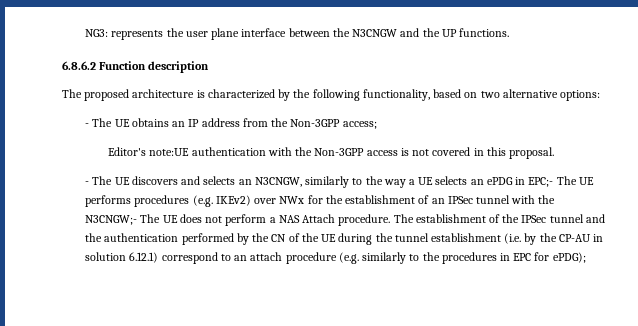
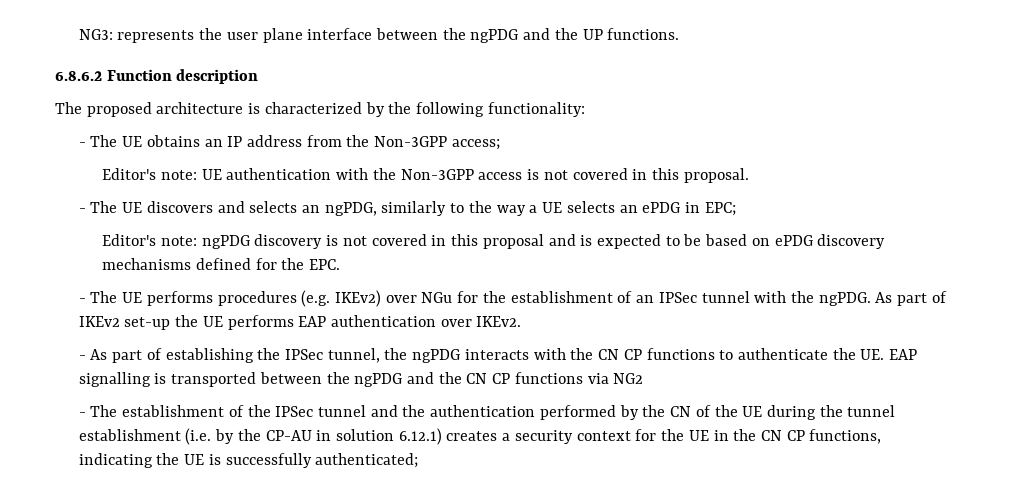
- NG3: represents the user plane interface between the N3CNGW and the UP functions.
+ NG3: represents the user plane interface between the ngPDG and the UP functions.
- The proposed architecture is characterized by the following functionality, based on two alternative options:
+ The proposed architecture is characterized by the following functionality:
- Editor's note:UE authentication with the Non-3GPP access is not covered in this proposal.
+ Editor's note: UE authentication with the Non-3GPP access is not covered in this proposal.
- - The UE discovers and selects an N3CNGW, similarly to the way a UE selects an ePDG in EPC;- The UE performs procedures (e.g. IKEv2) over NWx for the establishment of an IPSec tunnel with the N3CNGW;- The UE does not perform a NAS Attach procedure. The establishment of the IPSec tunnel and the authentication performed by the CN of the UE during the tunnel establishment (i.e. by the CP-AU in solution 6.12.1) correspond to an attach procedure (e.g. similarly to the procedures in EPC for ePDG);
+ - The UE discovers and selects an ngPDG, similarly to the way a UE selects an ePDG in EPC;
+ Editor's note: ngPDG discovery is not covered in this proposal and is expected to be based on ePDG discovery mechanisms defined for the EPC.
+ - The UE performs procedures (e.g. IKEv2) over NGu for the establishment of an IPSec tunnel with the ngPDG. As part of IKEv2 set-up the UE performs EAP authentication over IKEv2.
+ - As part of establishing the IPSec tunnel, the ngPDG interacts with the CN CP functions to authenticate the UE. EAP signalling is transported between the ngPDG and the CN CP functions via NG2
+ - The establishment of the IPSec tunnel and the authentication performed by the CN of the UE during the tunnel establishment (i.e. by the CP-AU in solution 6.12.1) creates a security context for the UE in the CN CP functions, indicating the UE is successfully authenticated;

